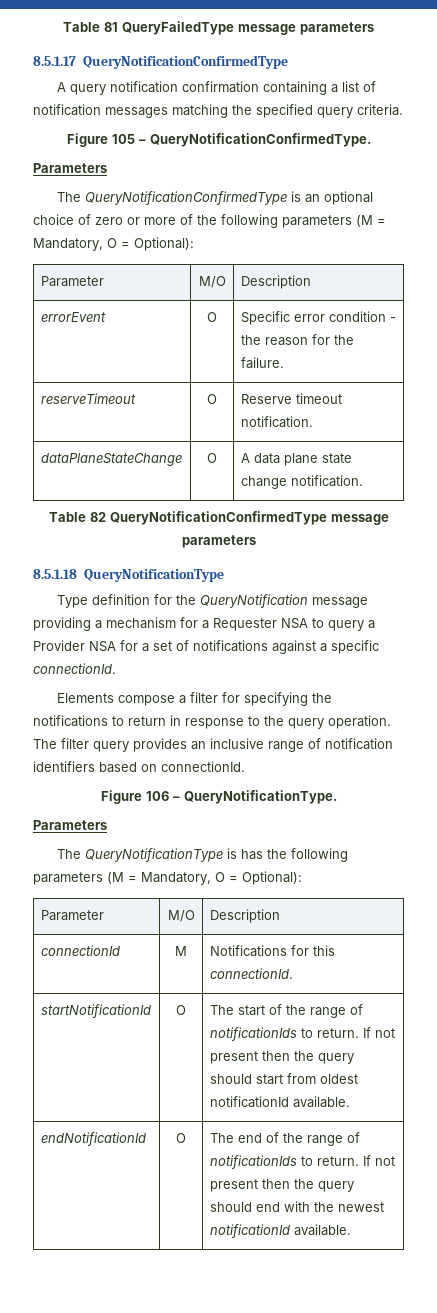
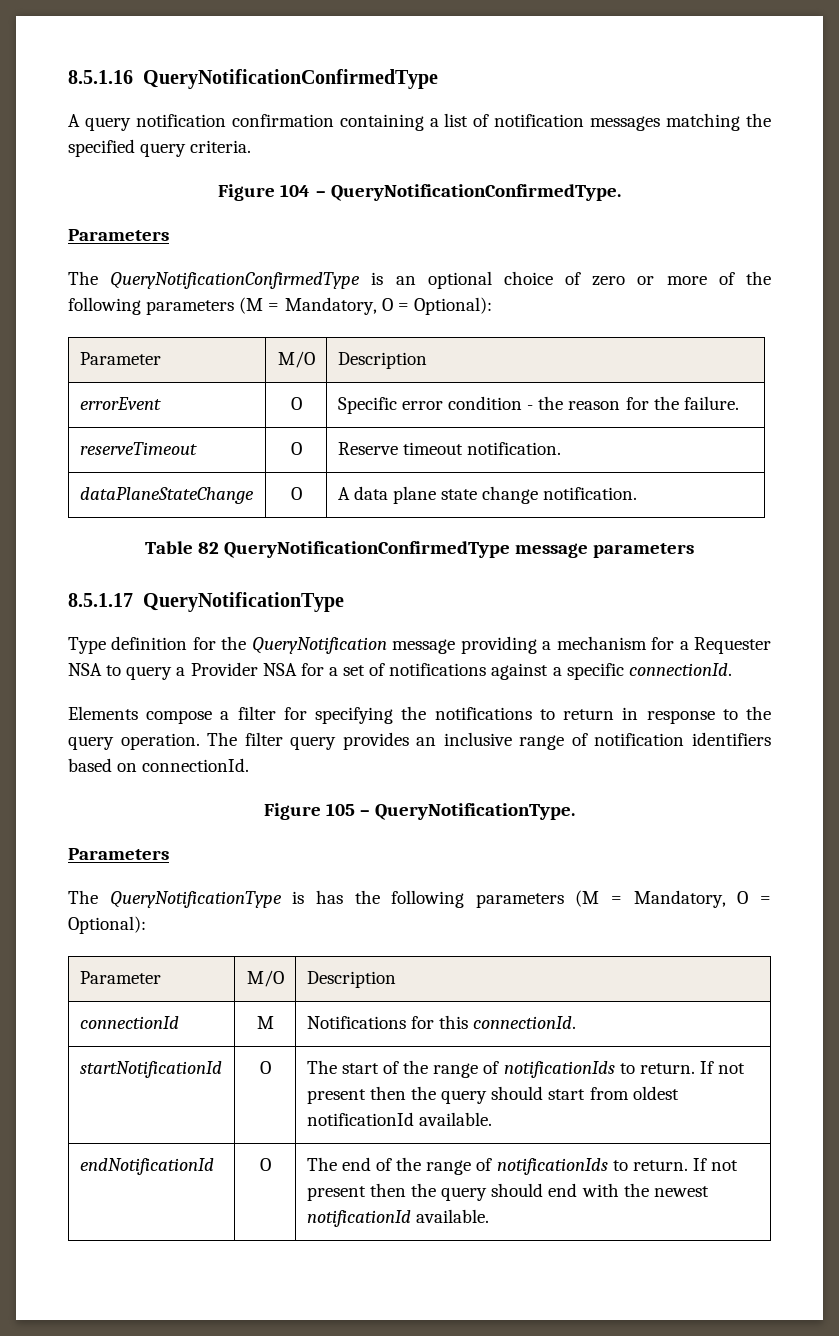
- Table 81 QueryFailedType message parameters
- 8.5.1.17 QueryNotificationConfirmedType
+ 8.5.1.16 QueryNotificationConfirmedType
- Figure 105 – QueryNotificationConfirmedType.
+ Figure 104 – QueryNotificationConfirmedType.
- 8.5.1.18 QueryNotificationType
+ 8.5.1.17 QueryNotificationType
- Figure 106 – QueryNotificationType.
+ Figure 105 – QueryNotificationType.

